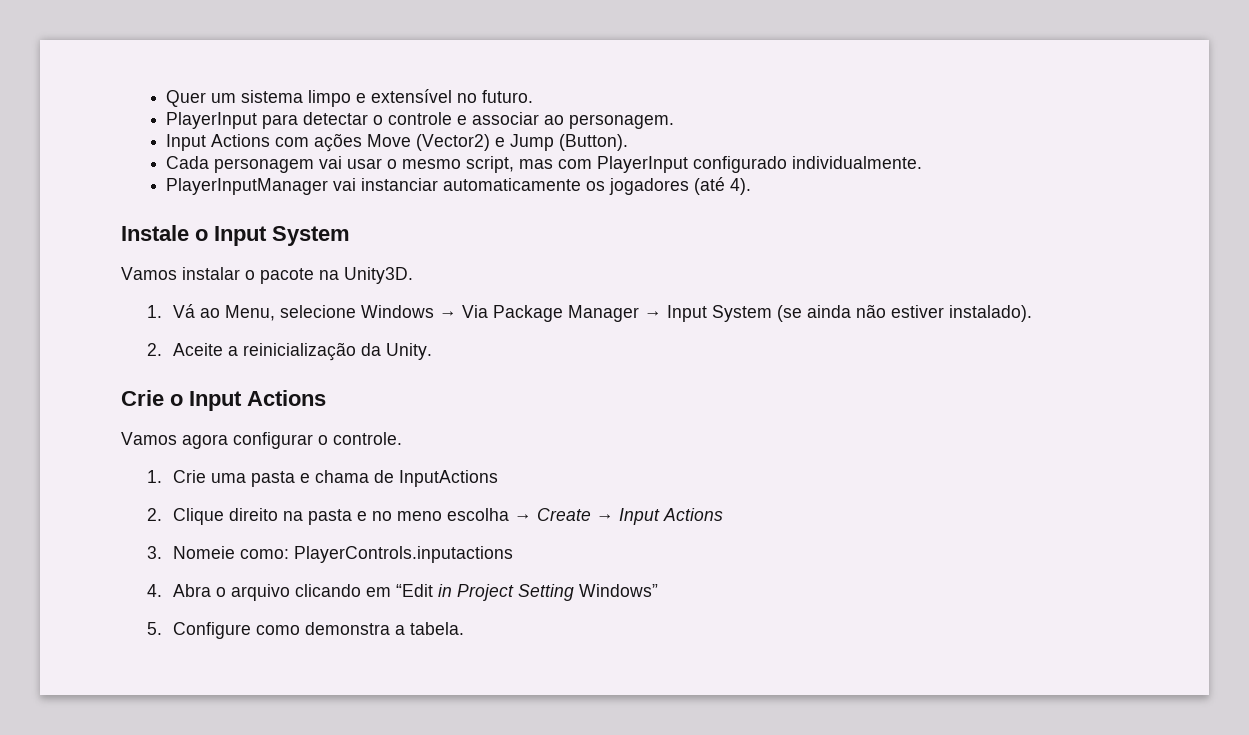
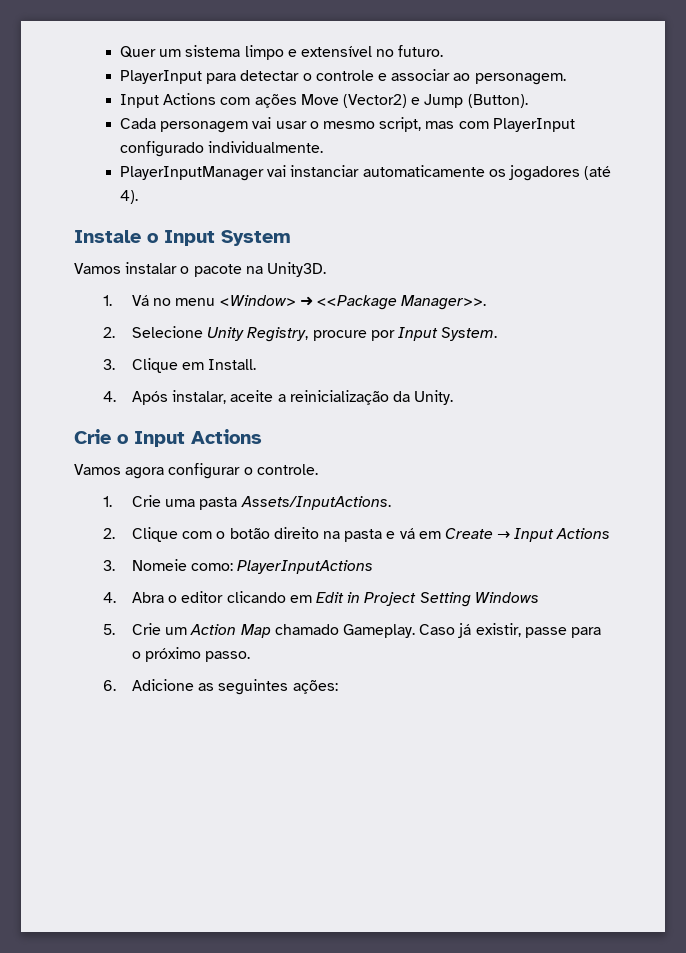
- 1. Vá ao Menu, selecione Windows → Via Package Manager → Input System (se ainda não estiver instalado).
- 2. Aceite a reinicialização da Unity.
+ 1. Vá no menu <Window> ➜ <<Package Manager>>.
+ 2. Selecione Unity Registry, procure por Input System.
+ 3. Clique em Install.
+ 4. Após instalar, aceite a reinicialização da Unity.
- 1. Crie uma pasta e chama de InputActions
+ 1. Crie uma pasta Assets/InputActions.
- 2. Clique direito na pasta e no meno escolha → Create → Input Actions
+ 2. Clique com o botão direito na pasta e vá em Create → Input Actions
- 3. Nomeie como: PlayerControls.inputactions
+ 3. Nomeie como: PlayerInputActions
- 4. Abra o arquivo clicando em “Edit in Project Setting Windows”
+ 4. Abra o editor clicando em Edit in Project Setting Windows
- 5. Configure como demonstra a tabela.
+ 5. Crie um Action Map chamado Gameplay. Caso já existir, passe para o próximo passo.
+ 6. Adicione as seguintes ações:

